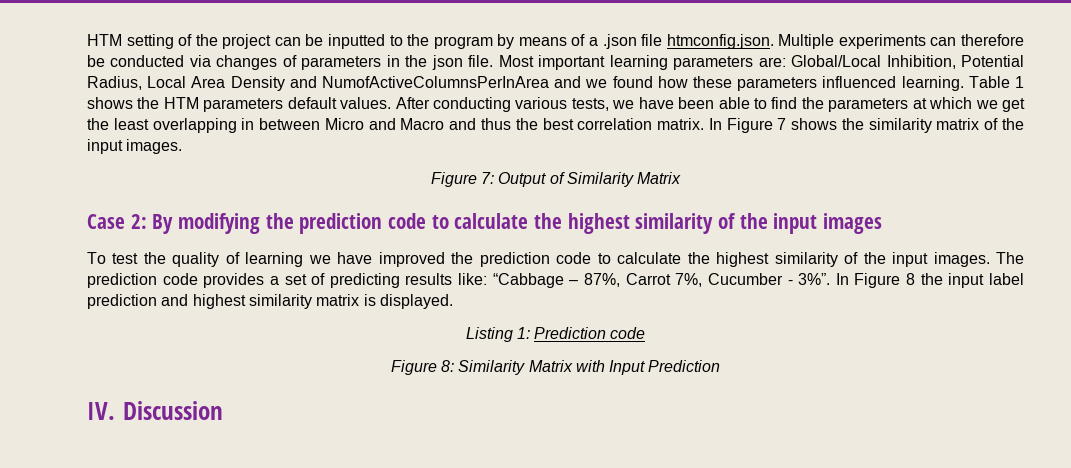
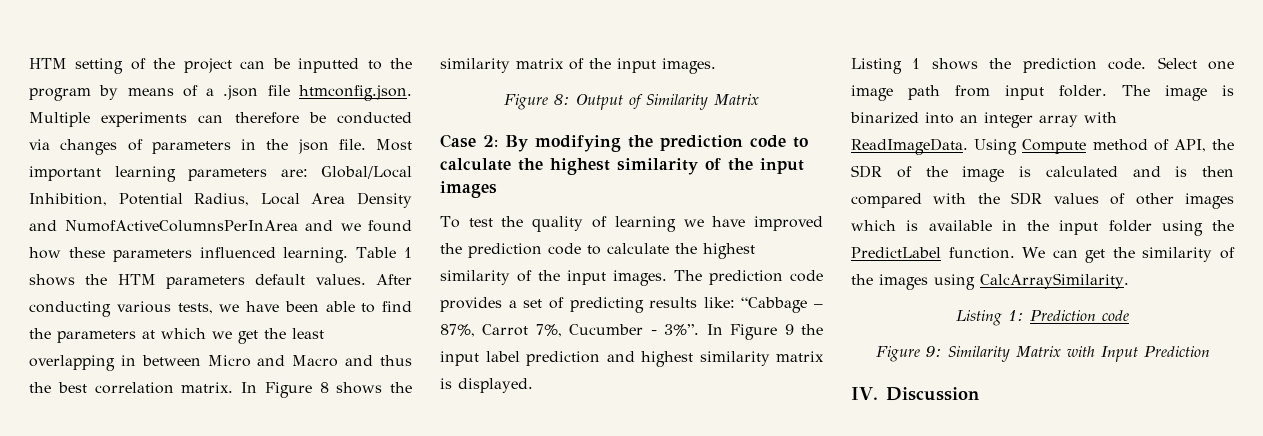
- In Figure 7 shows the similarity matrix of the input images.
+ In Figure 8 shows the similarity matrix of the input images.
- Figure 7: Output of Similarity Matrix
+ Figure 8: Output of Similarity Matrix
- In Figure 8 the input label prediction and highest similarity matrix is displayed.
+ In Figure 9 the input label prediction and highest similarity matrix is displayed.
+ Listing 1 shows the prediction code. Select one image path from input folder. The image is binarized into an integer array with ReadImageData. Using Compute method of API, the SDR of the image is calculated and is then compared with the SDR values of other images which is available in the input folder using the PredictLabel function. We can get the similarity of the images using CalcArraySimilarity.
- Figure 8: Similarity Matrix with Input Prediction
+ Figure 9: Similarity Matrix with Input Prediction

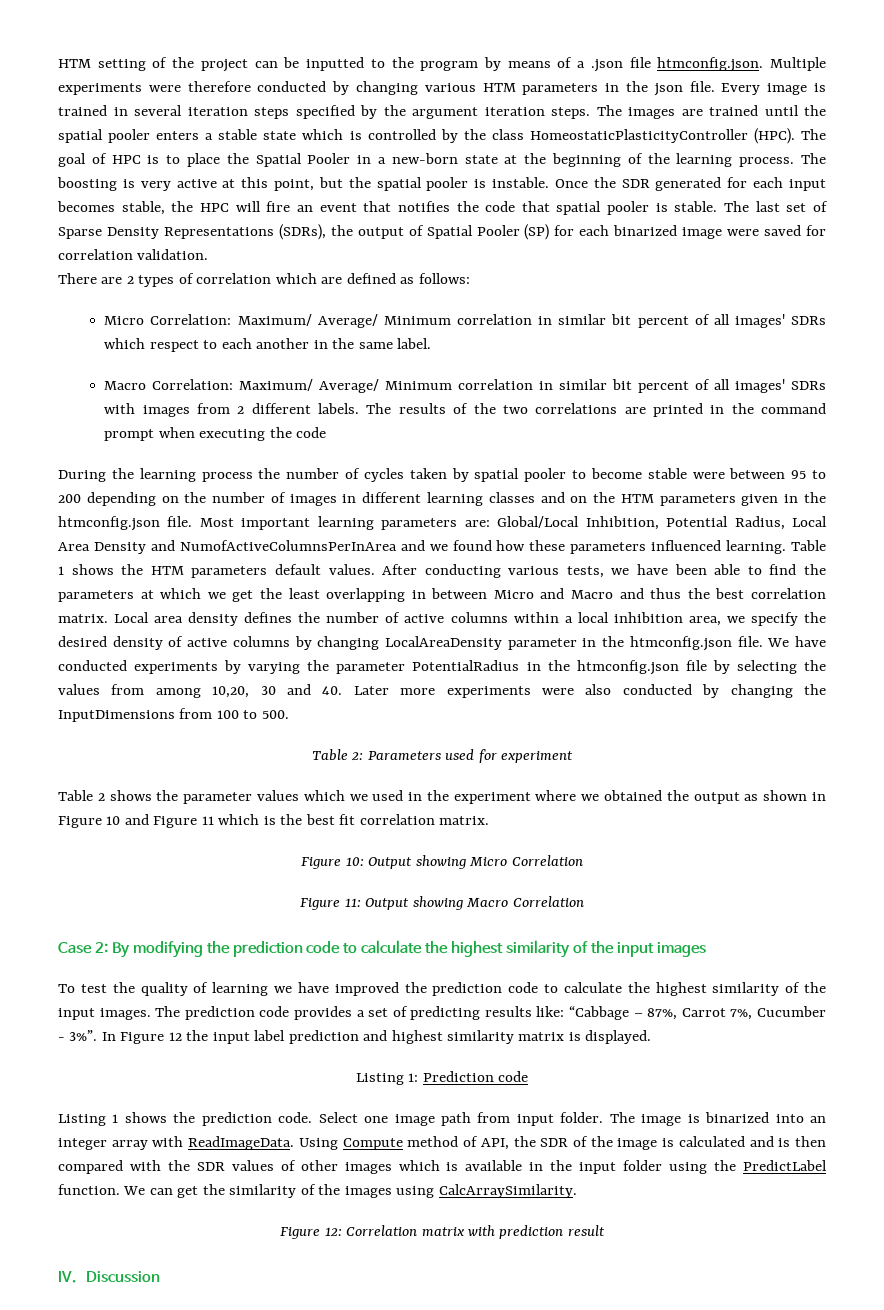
- HTM setting of the project can be inputted to the program by means of a .json file htmconfig.json. Multiple experiments can therefore be conducted via changes of parameters in the json file.
+ HTM setting of the project can be inputted to the program by means of a .json file htmconfig.json. Multiple experiments were therefore conducted by changing various HTM parameters in the json file.
+ Every image is trained in several iteration steps specified by the argument iteration steps. The images are trained until the spatial pooler enters a stable state which is controlled by the class HomeostaticPlasticityController (HPC). The goal of HPC is to place the Spatial Pooler in a new-born state at the beginning of the learning process. The boosting is very active at this point, but the spatial pooler is instable. Once the SDR generated for each input becomes stable, the HPC will fire an event that notifies the code that spatial pooler is stable. The last set of Sparse Density Representations (SDRs), the output of Spatial Pooler (SP) for each binarized image were saved for correlation validation.
+ There are 2 types of correlation which are defined as follows:
+ Micro Correlation: Maximum/ Average/ Minimum correlation in similar bit percent of all images' SDRs which respect to each another in the same label.
+ Macro Correlation: Maximum/ Average/ Minimum correlation in similar bit percent of all images' SDRs with images from 2 different labels. The results of the two correlations are printed in the command prompt when executing the code
+ During the learning process the number of cycles taken by spatial pooler to become stable were between 95 to 200 depending on the number of images in different learning classes and on the HTM parameters given in the htmconfig.json file.
- In Figure 8 shows the similarity matrix of the input images.
- Figure 8: Output of Similarity Matrix
+ Local area density defines the number of active columns within a local inhibition area, we specify the desired density of active columns by changing LocalAreaDensity parameter in the htmconfig.json file. We have conducted experiments by varying the parameter PotentialRadius in the htmconfig.json file by selecting the values from among 10,20, 30 and 40. Later more experiments were also conducted by changing the InputDimensions from 100 to 500.
+ Table 2: Parameters used for experiment
+ Table 2 shows the parameter values which we used in the experiment where we obtained the output as shown in Figure 10 and Figure 11 which is the best fit correlation matrix.
+ Figure 10: Output showing Micro Correlation
+ Figure 11: Output showing Macro Correlation
- In Figure 9 the input label prediction and highest similarity matrix is displayed.
+ In Figure 12 the input label prediction and highest similarity matrix is displayed.
+ Listing 1: Prediction code
- Listing 1: Prediction code
- Figure 9: Similarity Matrix with Input Prediction
+ Figure 12: Correlation matrix with prediction result

